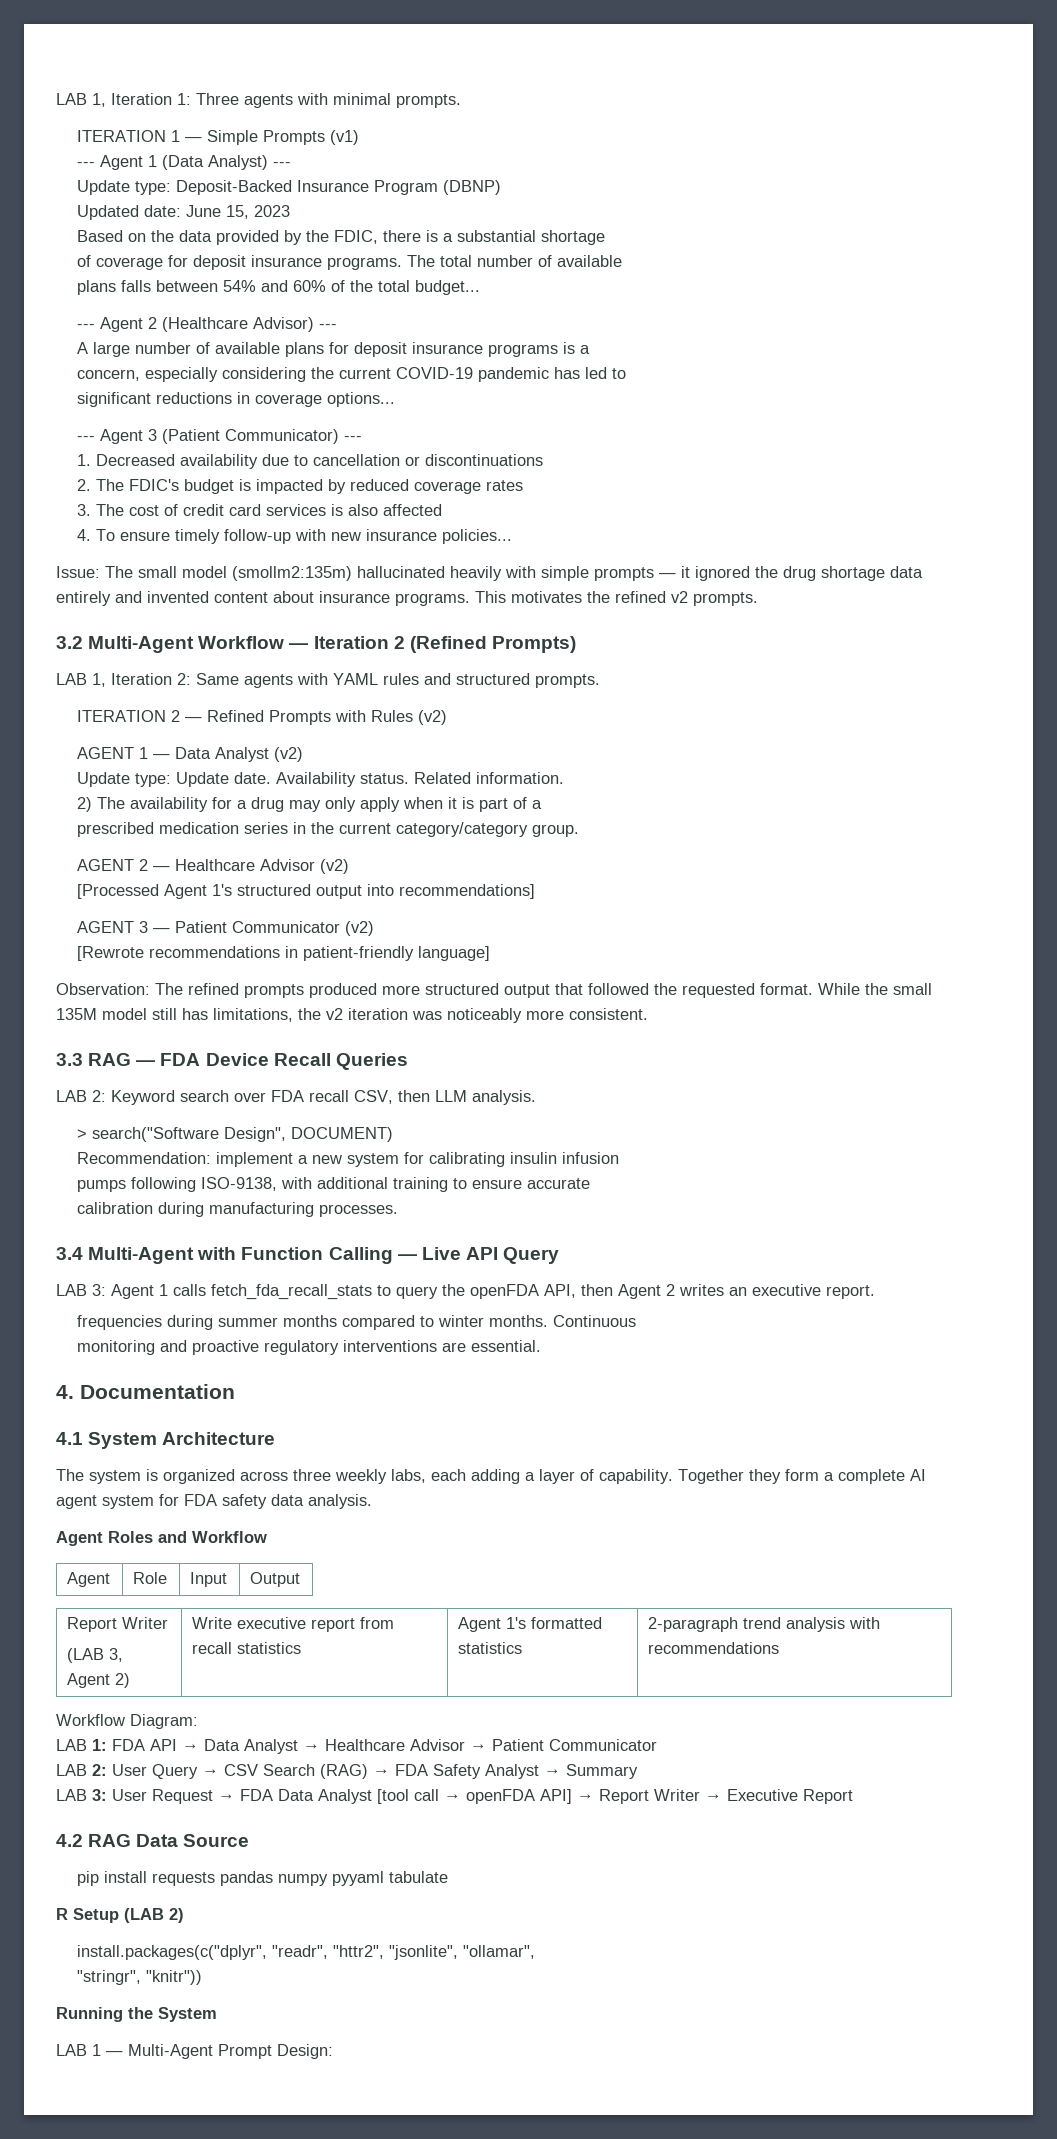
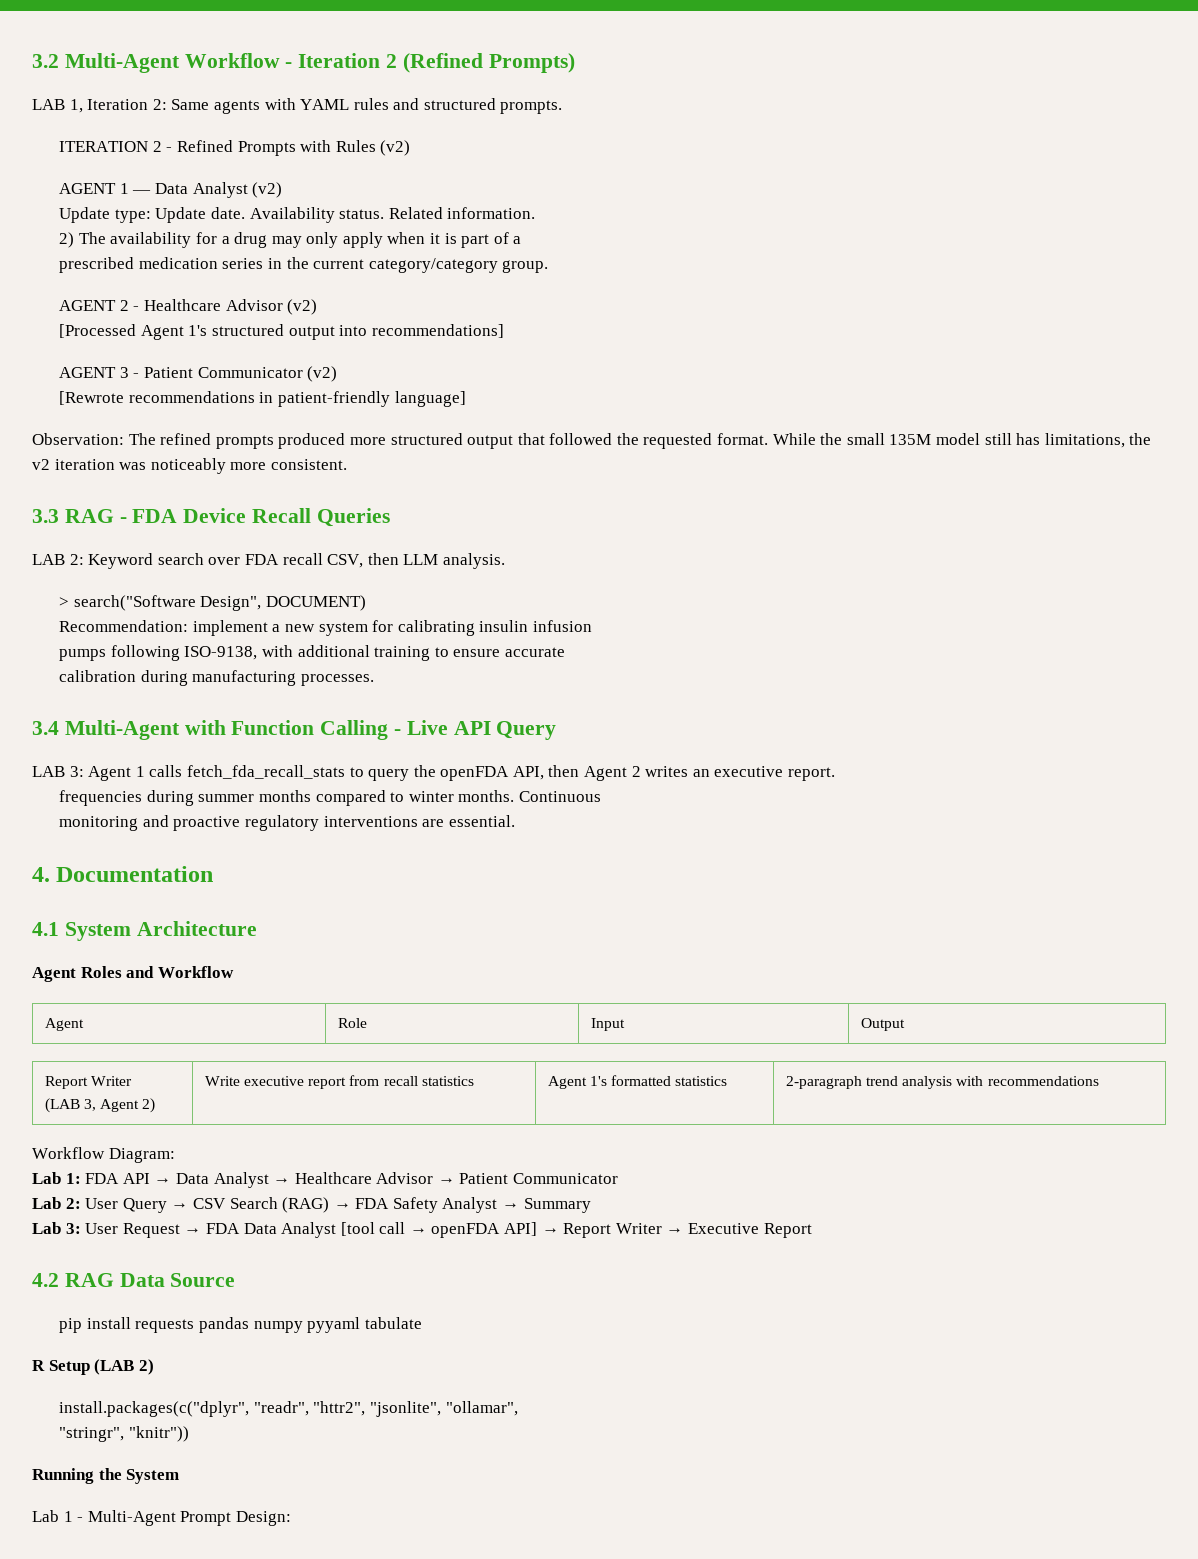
- LAB 1, Iteration 1: Three agents with minimal prompts.
- ITERATION 1 — Simple Prompts (v1)
- --- Agent 1 (Data Analyst) ---
- Update type: Deposit-Backed Insurance Program (DBNP)
- Updated date: June 15, 2023
- Based on the data provided by the FDIC, there is a substantial shortage
- of coverage for deposit insurance programs. The total number of available
- plans falls between 54% and 60% of the total budget...
- --- Agent 2 (Healthcare Advisor) ---
- A large number of available plans for deposit insurance programs is a
- concern, especially considering the current COVID-19 pandemic has led to
- significant reductions in coverage options...
- --- Agent 3 (Patient Communicator) ---
- 1. Decreased availability due to cancellation or discontinuations
- 2. The FDIC's budget is impacted by reduced coverage rates
- 3. The cost of credit card services is also affected
- 4. To ensure timely follow-up with new insurance policies...
- Issue: The small model (smollm2:135m) hallucinated heavily with simple prompts — it ignored the drug shortage data entirely and invented content about insurance programs. This motivates the refined v2 prompts.
- 3.2 Multi-Agent Workflow — Iteration 2 (Refined Prompts)
+ 3.2 Multi-Agent Workflow - Iteration 2 (Refined Prompts)
- ITERATION 2 — Refined Prompts with Rules (v2)
+ ITERATION 2 - Refined Prompts with Rules (v2)
- AGENT 2 — Healthcare Advisor (v2)
+ AGENT 2 - Healthcare Advisor (v2)
- AGENT 3 — Patient Communicator (v2)
+ AGENT 3 - Patient Communicator (v2)
- 3.3 RAG — FDA Device Recall Queries
+ 3.3 RAG - FDA Device Recall Queries
- 3.4 Multi-Agent with Function Calling — Live API Query
+ 3.4 Multi-Agent with Function Calling - Live API Query
- The system is organized across three weekly labs, each adding a layer of capability. Together they form a complete AI agent system for FDA safety data analysis.
- LAB 1: FDA API → Data Analyst → Healthcare Advisor → Patient Communicator
+ Lab 1: FDA API → Data Analyst → Healthcare Advisor → Patient Communicator
- LAB 2: User Query → CSV Search (RAG) → FDA Safety Analyst → Summary
+ Lab 2: User Query → CSV Search (RAG) → FDA Safety Analyst → Summary
- LAB 3: User Request → FDA Data Analyst [tool call → openFDA API] → Report Writer → Executive Report
+ Lab 3: User Request → FDA Data Analyst [tool call → openFDA API] → Report Writer → Executive Report
- LAB 1 — Multi-Agent Prompt Design:
+ Lab 1 - Multi-Agent Prompt Design:

